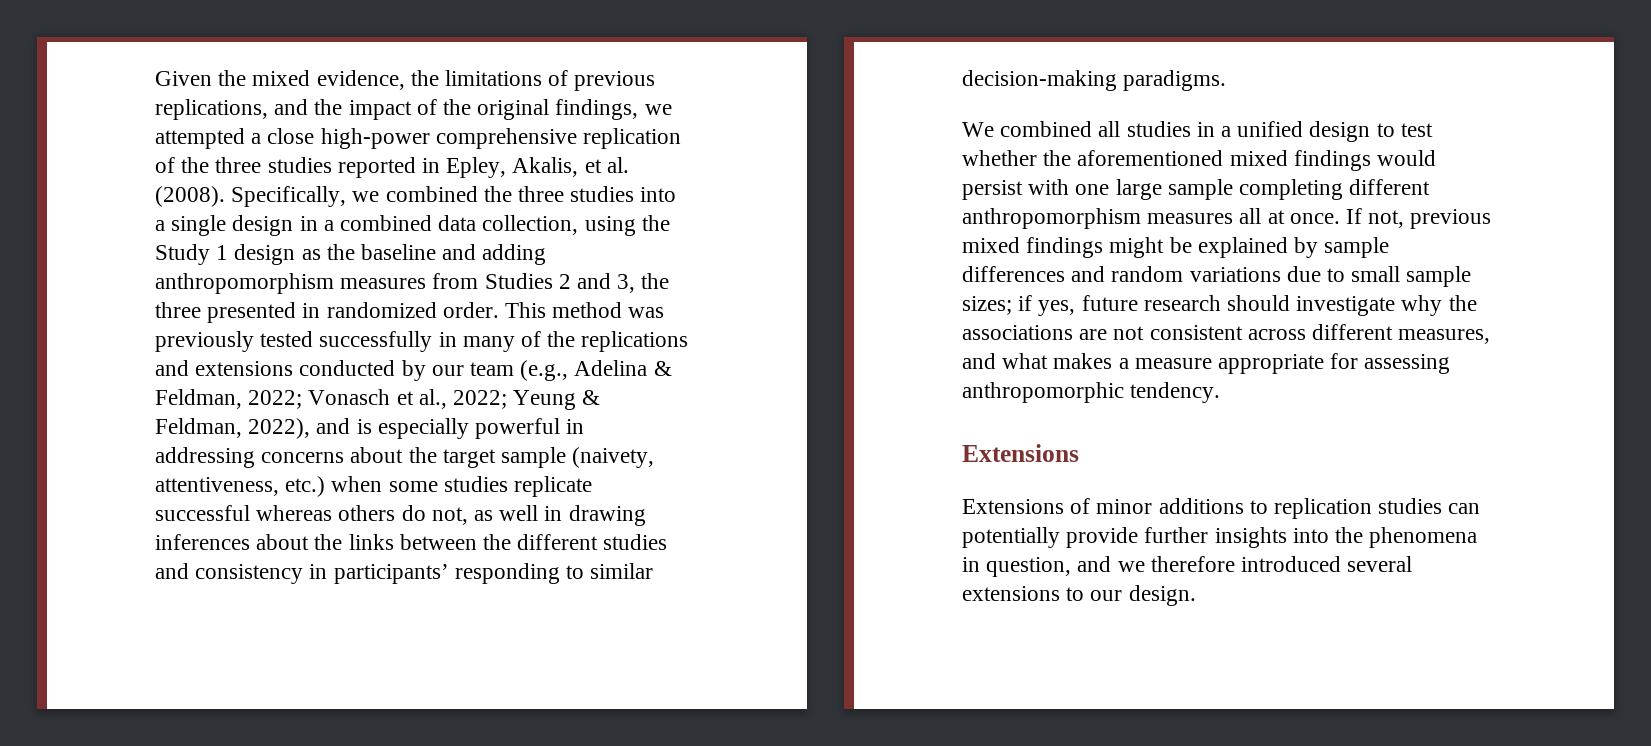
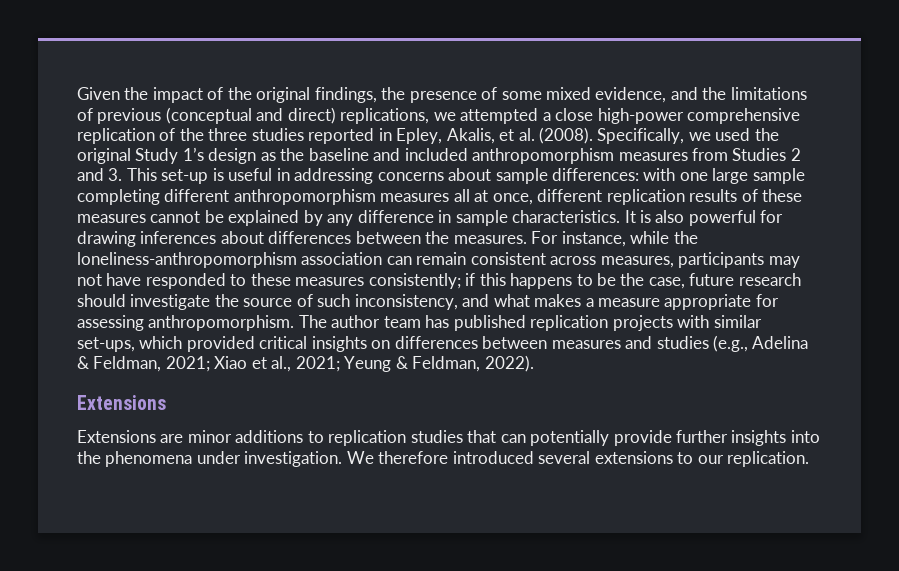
- Given the mixed evidence, the limitations of previous replications, and the impact of the original findings, we attempted a close high-power comprehensive replication of the three studies reported in Epley, Akalis, et al. (2008).
+ Given the impact of the original findings, the presence of some mixed evidence, and the limitations of previous (conceptual and direct) replications, we attempted a close high-power comprehensive replication of the three studies reported in Epley, Akalis, et al. (2008).
- Specifically, we combined the three studies into a single design in a combined data collection, using the Study 1 design as the baseline and adding anthropomorphism measures from Studies 2 and 3, the three presented in randomized order. This method was previously tested successfully in many of the replications and extensions conducted by our team (e.g., Adelina & Feldman, 2022; Vonasch et al., 2022; Yeung & Feldman, 2022), and is especially powerful in addressing concerns about the target sample (naivety, attentiveness, etc.) when some studies replicate successful whereas others do not, as well in drawing inferences about the links between the different studies and consistency in participants’ responding to similar decision-making paradigms.
- We combined all studies in a unified design to test whether the aforementioned mixed findings would persist with one large sample completing different anthropomorphism measures all at once. If not, previous mixed findings might be explained by sample differences and random variations due to small sample sizes; if yes, future research should investigate why the associations are not consistent across different measures, and what makes a measure appropriate for assessing anthropomorphic tendency.
+ Specifically, we used the original Study 1’s design as the baseline and included anthropomorphism measures from Studies 2 and 3. This set-up is useful in addressing concerns about sample differences: with one large sample completing different anthropomorphism measures all at once, different replication results of these measures cannot be explained by any difference in sample characteristics. It is also powerful for drawing inferences about differences between the measures. For instance, while the loneliness-anthropomorphism association can remain consistent across measures, participants may not have responded to these measures consistently; if this happens to be the case, future research should investigate the source of such inconsistency, and what makes a measure appropriate for assessing anthropomorphism. The author team has published replication projects with similar set-ups, which provided critical insights on differences between measures and studies (e.g., Adelina & Feldman, 2021; Xiao et al., 2021; Yeung & Feldman, 2022).
- Extensions of minor additions to replication studies can potentially provide further insights into the phenomena in question, and we therefore introduced several extensions to our design.
+ Extensions are minor additions to replication studies that can potentially provide further insights into the phenomena under investigation. We therefore introduced several extensions to our replication.

